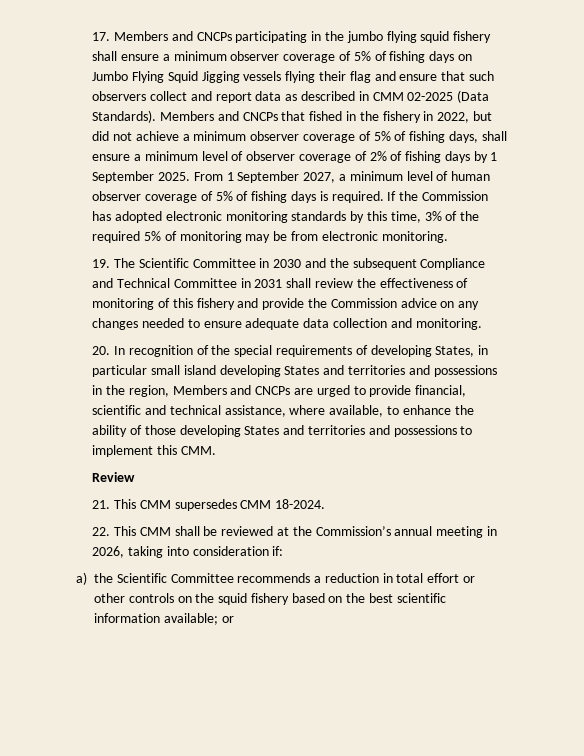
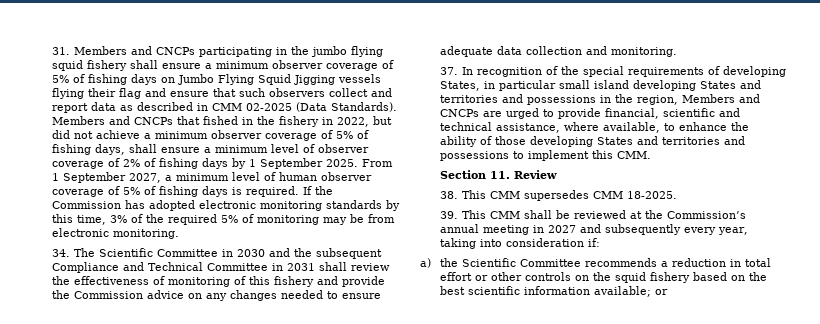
- 17. Members and CNCPs participating in the jumbo flying squid fishery shall ensure a minimum observer coverage of 5% of fishing days on Jumbo Flying Squid Jigging vessels flying their flag and ensure that such observers collect and report data as described in CMM 02-2025 (Data Standards).
+ 31. Members and CNCPs participating in the jumbo flying squid fishery shall ensure a minimum observer coverage of 5% of fishing days on Jumbo Flying Squid Jigging vessels flying their flag and ensure that such observers collect and report data as described in CMM 02-2025 (Data Standards).
- 19. The Scientific Committee in 2030 and the subsequent Compliance and Technical Committee in 2031 shall review the effectiveness of monitoring of this fishery and provide the Commission advice on any changes needed to ensure adequate data collection and monitoring.
+ 34. The Scientific Committee in 2030 and the subsequent Compliance and Technical Committee in 2031 shall review the effectiveness of monitoring of this fishery and provide the Commission advice on any changes needed to ensure adequate data collection and monitoring.
- 20. In recognition of the special requirements of developing States, in particular small island developing States and territories and possessions in the region, Members and CNCPs are urged to provide financial, scientific and technical assistance, where available, to enhance the ability of those developing States and territories and possessions to implement this CMM.
+ 37. In recognition of the special requirements of developing States, in particular small island developing States and territories and possessions in the region, Members and CNCPs are urged to provide financial, scientific and technical assistance, where available, to enhance the ability of those developing States and territories and possessions to implement this CMM.
- Review
+ Section 11. Review
- 21. This CMM supersedes CMM 18-2024.
- 22. This CMM shall be reviewed at the Commission’s annual meeting in 2026, taking into consideration if:
+ 38. This CMM supersedes CMM 18-2025.
+ 39. This CMM shall be reviewed at the Commission’s annual meeting in 2027 and subsequently every year, taking into consideration if:

